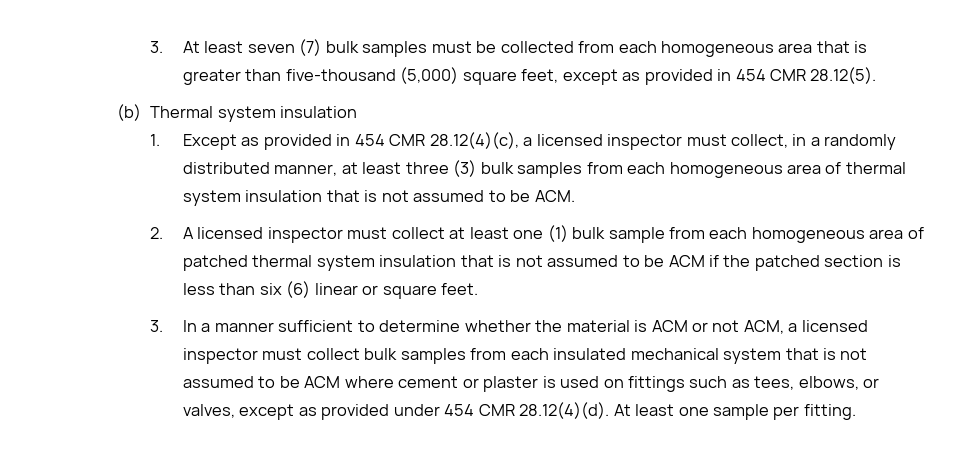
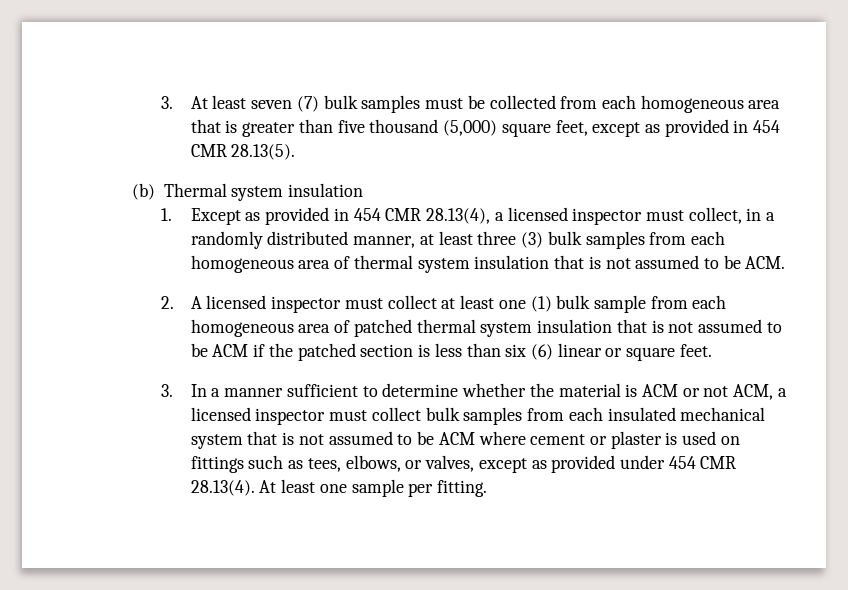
- 3. At least seven (7) bulk samples must be collected from each homogeneous area that is greater than five-thousand (5,000) square feet, except as provided in 454 CMR 28.12(5).
+ 3. At least seven (7) bulk samples must be collected from each homogeneous area that is greater than five thousand (5,000) square feet, except as provided in 454 CMR 28.13(5).
- 1. Except as provided in 454 CMR 28.12(4)(c), a licensed inspector must collect, in a randomly distributed manner, at least three (3) bulk samples from each homogeneous area of thermal system insulation that is not assumed to be ACM.
+ 1. Except as provided in 454 CMR 28.13(4), a licensed inspector must collect, in a randomly distributed manner, at least three (3) bulk samples from each homogeneous area of thermal system insulation that is not assumed to be ACM.
- 3. In a manner sufficient to determine whether the material is ACM or not ACM, a licensed inspector must collect bulk samples from each insulated mechanical system that is not assumed to be ACM where cement or plaster is used on fittings such as tees, elbows, or valves, except as provided under 454 CMR 28.12(4)(d). At least one sample per fitting.
+ 3. In a manner sufficient to determine whether the material is ACM or not ACM, a licensed inspector must collect bulk samples from each insulated mechanical system that is not assumed to be ACM where cement or plaster is used on fittings such as tees, elbows, or valves, except as provided under 454 CMR 28.13(4). At least one sample per fitting.

